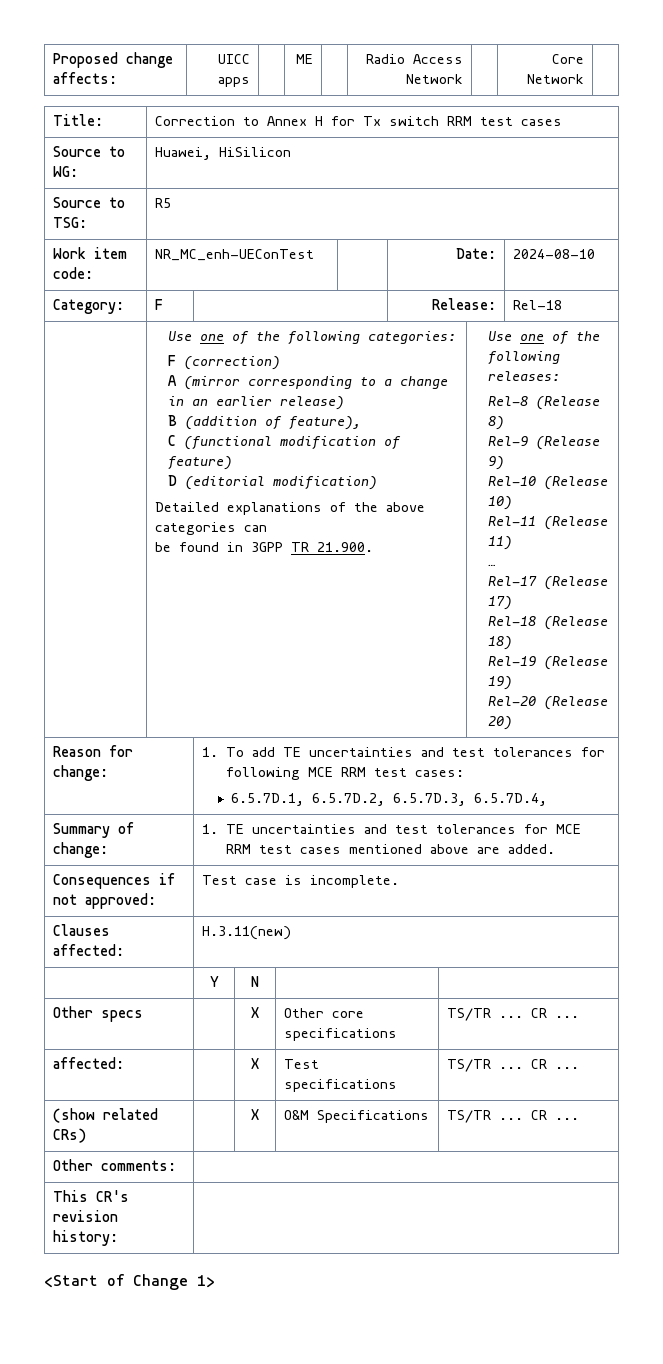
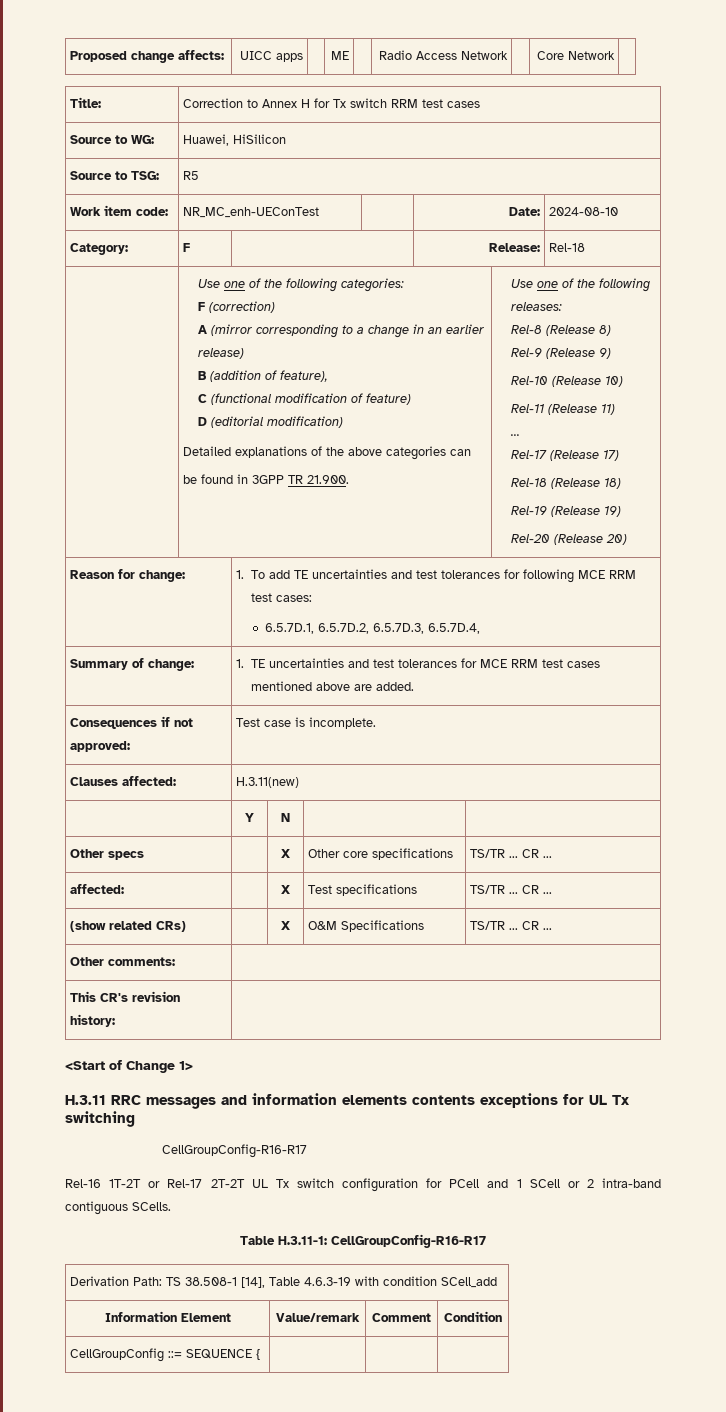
+ H.3.11 RRC messages and information elements contents exceptions for UL Tx switching
+ CellGroupConfig-R16-R17
+ Rel-16 1T-2T or Rel-17 2T-2T UL Tx switch configuration for PCell and 1 SCell or 2 intra-band contiguous SCells.
+ Table H.3.11-1: CellGroupConfig-R16-R17
+ Derivation Path: TS 38.508-1 [14], Table 4.6.3-19 with condition SCell_add
+ Information Element | Value/remark | Comment | Condition
+ CellGroupConfig ::= SEQUENCE { | | |

